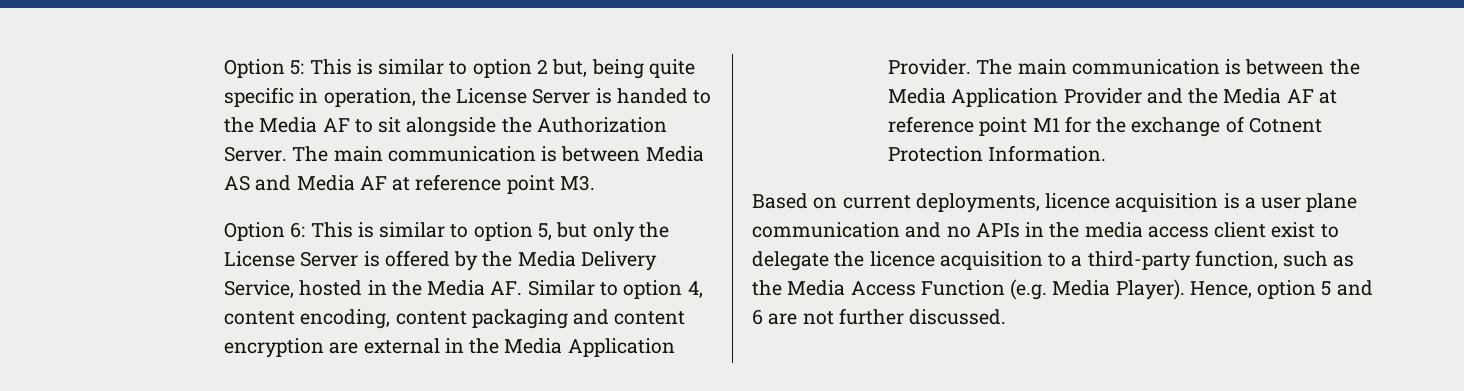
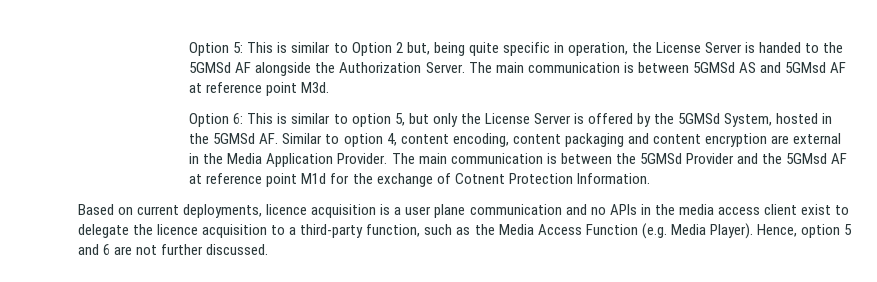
- Option 5: This is similar to option 2 but, being quite specific in operation, the License Server is handed to the Media AF to sit alongside the Authorization Server.
+ Option 5: This is similar to Option 2 but, being quite specific in operation, the License Server is handed to the 5GMSd AF alongside the Authorization Server.
- The main communication is between Media AS and Media AF at reference point M3.
+ The main communication is between 5GMSd AS and 5GMsd AF at reference point M3d.
- Option 6: This is similar to option 5, but only the License Server is offered by the Media Delivery Service, hosted in the Media AF. Similar to option 4, content encoding, content packaging and content encryption are external in the Media Application Provider.
+ Option 6: This is similar to option 5, but only the License Server is offered by the 5GMSd System, hosted in the 5GMSd AF. Similar to option 4, content encoding, content packaging and content encryption are external in the Media Application Provider.
- The main communication is between the Media Application Provider and the Media AF at reference point M1 for the exchange of Cotnent Protection Information.
+ The main communication is between the 5GMSd Provider and the 5GMsd AF at reference point M1d for the exchange of Cotnent Protection Information.

